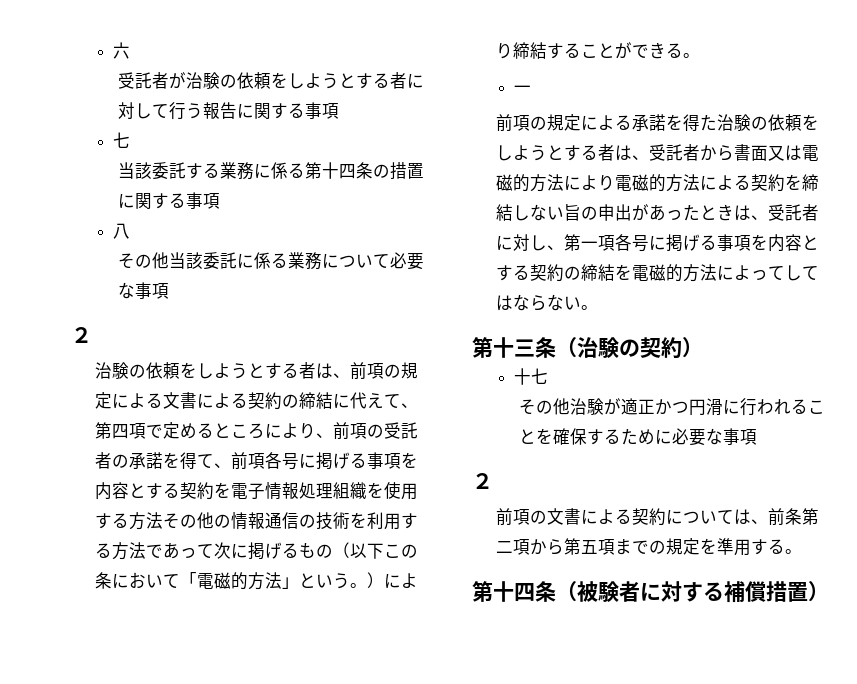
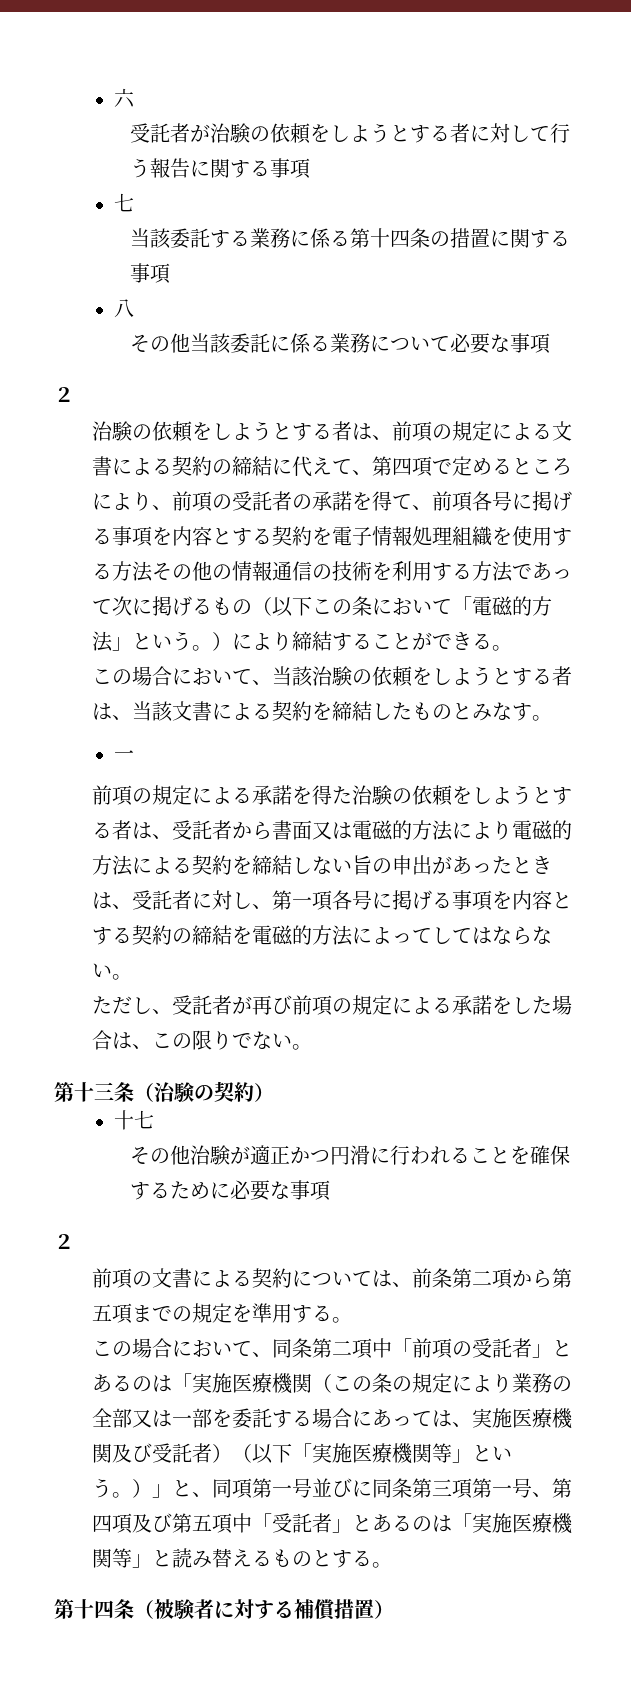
+ この場合において、当該治験の依頼をしようとする者は、当該文書による契約を締結したものとみなす。
+ ただし、受託者が再び前項の規定による承諾をした場合は、この限りでない。
+ この場合において、同条第二項中「前項の受託者」とあるのは「実施医療機関（この条の規定により業務の全部又は一部を委託する場合にあっては、実施医療機関及び受託者）（以下「実施医療機関等」という。）」と、同項第一号並びに同条第三項第一号、第四項及び第五項中「受託者」とあるのは「実施医療機関等」と読み替えるものとする。

